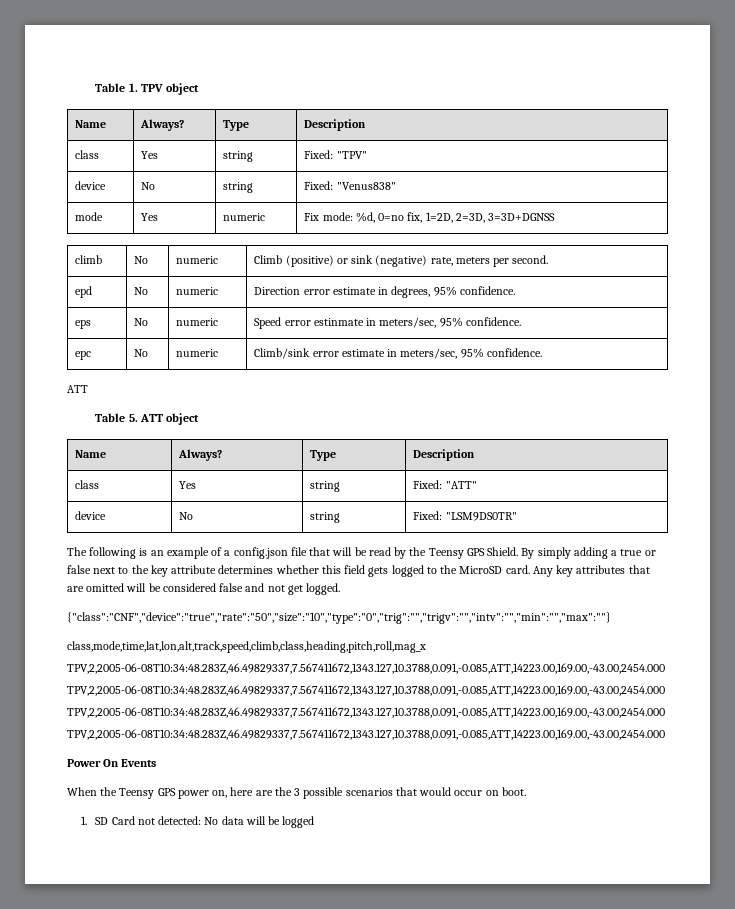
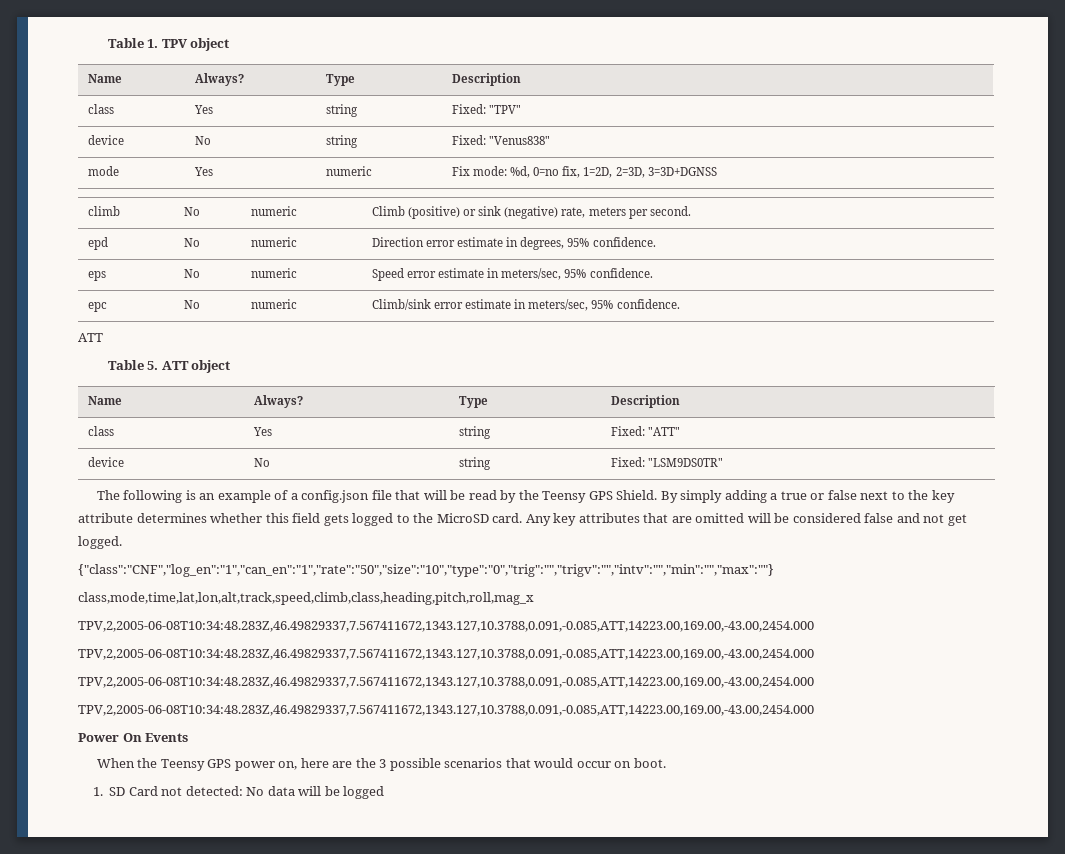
- eps | No | numeric | Speed error estinmate in meters/sec, 95% confidence.
+ eps | No | numeric | Speed error estimate in meters/sec, 95% confidence.
- {"class":"CNF","device":"true","rate":"50","size":"10","type":"0","trig":"","trigv":"","intv":"","min":"","max":""}
+ {"class":"CNF","log_en":"1","can_en":"1","rate":"50","size":"10","type":"0","trig":"","trigv":"","intv":"","min":"","max":""}

